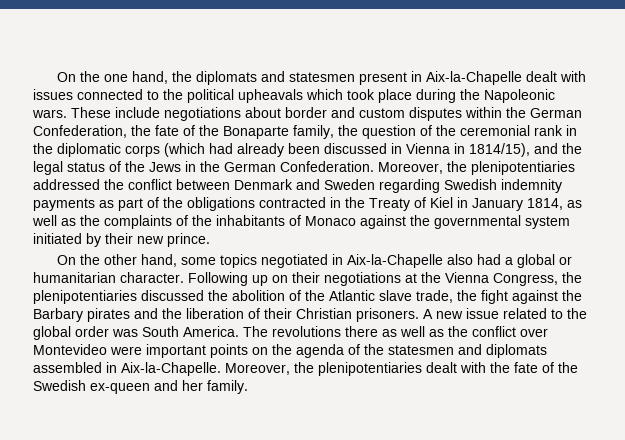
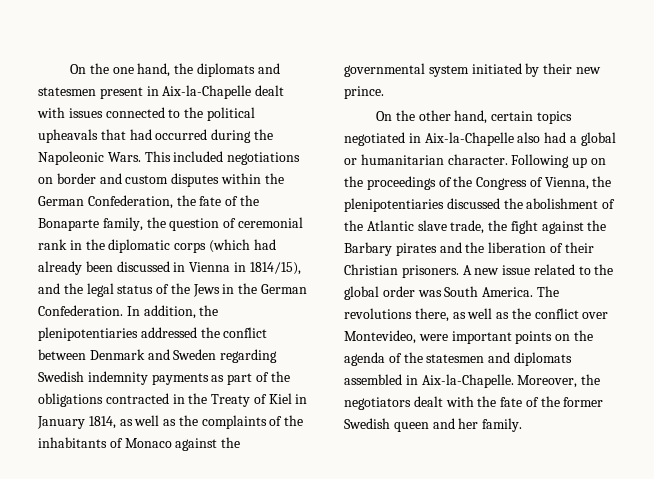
- On the one hand, the diplomats and statesmen present in Aix-la-Chapelle dealt with issues connected to the political upheavals which took place during the Napoleonic wars. These include negotiations about border and custom disputes within the German Confederation, the fate of the Bonaparte family, the question of the ceremonial rank in the diplomatic corps (which had already been discussed in Vienna in 1814/15), and the legal status of the Jews in the German Confederation.
+ On the one hand, the diplomats and statesmen present in Aix-la-Chapelle dealt with issues connected to the political upheavals that had occurred during the Napoleonic Wars. This included negotiations on border and custom disputes within the German Confederation, the fate of the Bonaparte family, the question of ceremonial rank in the diplomatic corps (which had already been discussed in Vienna in 1814/15), and the legal status of the Jews in the German Confederation.
- Moreover, the plenipotentiaries addressed the conflict between Denmark and Sweden regarding Swedish indemnity payments as part of the obligations contracted in the Treaty of Kiel in January 1814, as well as the complaints of the inhabitants of Monaco against the governmental system initiated by their new prince.
+ In addition, the plenipotentiaries addressed the conflict between Denmark and Sweden regarding Swedish indemnity payments as part of the obligations contracted in the Treaty of Kiel in January 1814, as well as the complaints of the inhabitants of Monaco against the governmental system initiated by their new prince.
- On the other hand, some topics negotiated in Aix-la-Chapelle also had a global or humanitarian character.
+ On the other hand, certain topics negotiated in Aix-la-Chapelle also had a global or humanitarian character.
- Following up on their negotiations at the Vienna Congress, the plenipotentiaries discussed the abolition of the Atlantic slave trade, the fight against the Barbary pirates and the liberation of their Christian prisoners.
+ Following up on the proceedings of the Congress of Vienna, the plenipotentiaries discussed the abolishment of the Atlantic slave trade, the fight against the Barbary pirates and the liberation of their Christian prisoners.
- The revolutions there as well as the conflict over Montevideo were important points on the agenda of the statesmen and diplomats assembled in Aix-la-Chapelle.
+ The revolutions there, as well as the conflict over Montevideo, were important points on the agenda of the statesmen and diplomats assembled in Aix-la-Chapelle.
- Moreover, the plenipotentiaries dealt with the fate of the Swedish ex-queen and her family.
+ Moreover, the negotiators dealt with the fate of the former Swedish queen and her family.

